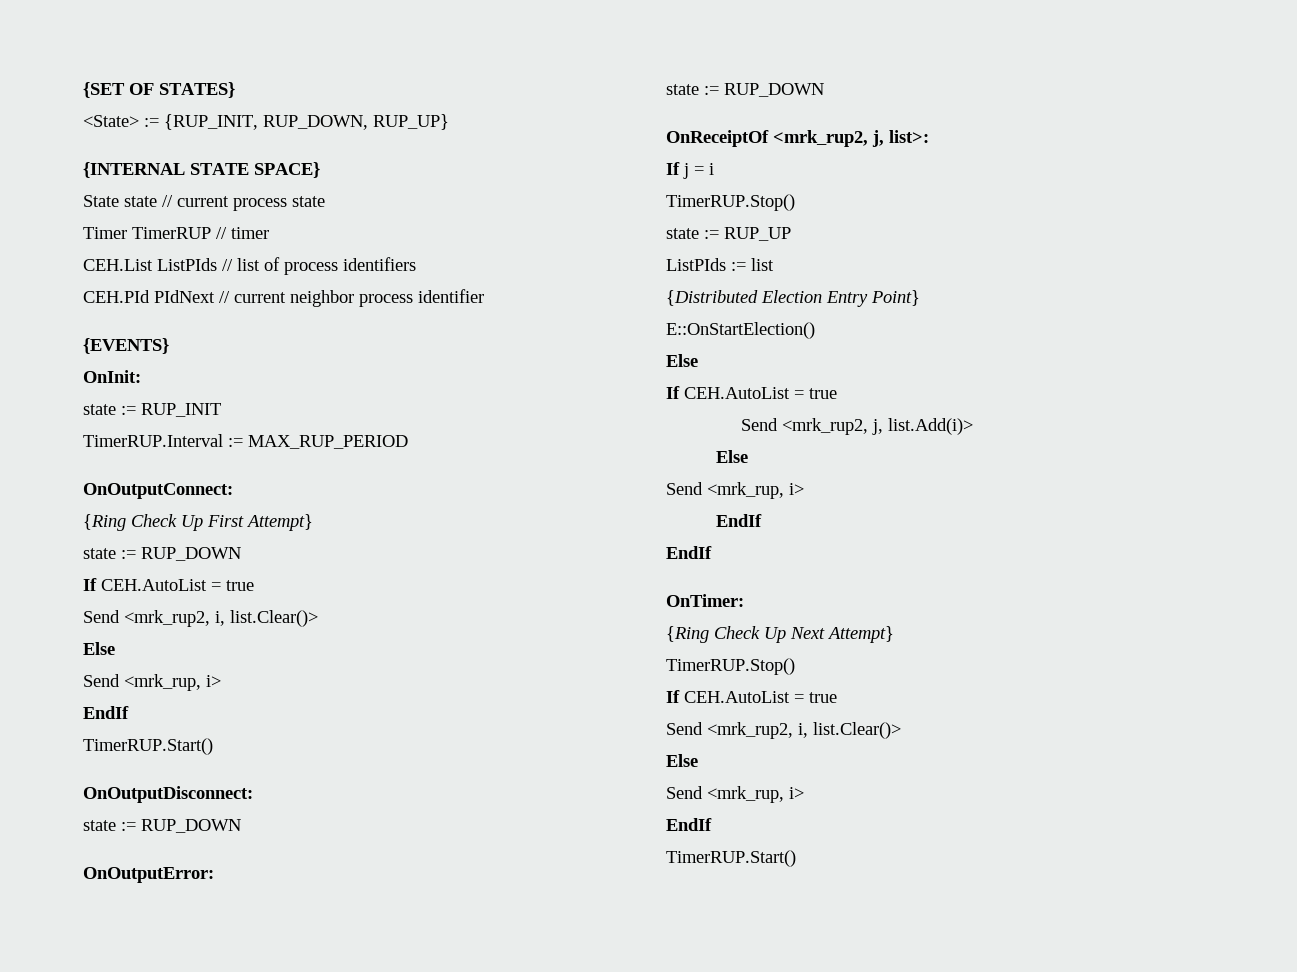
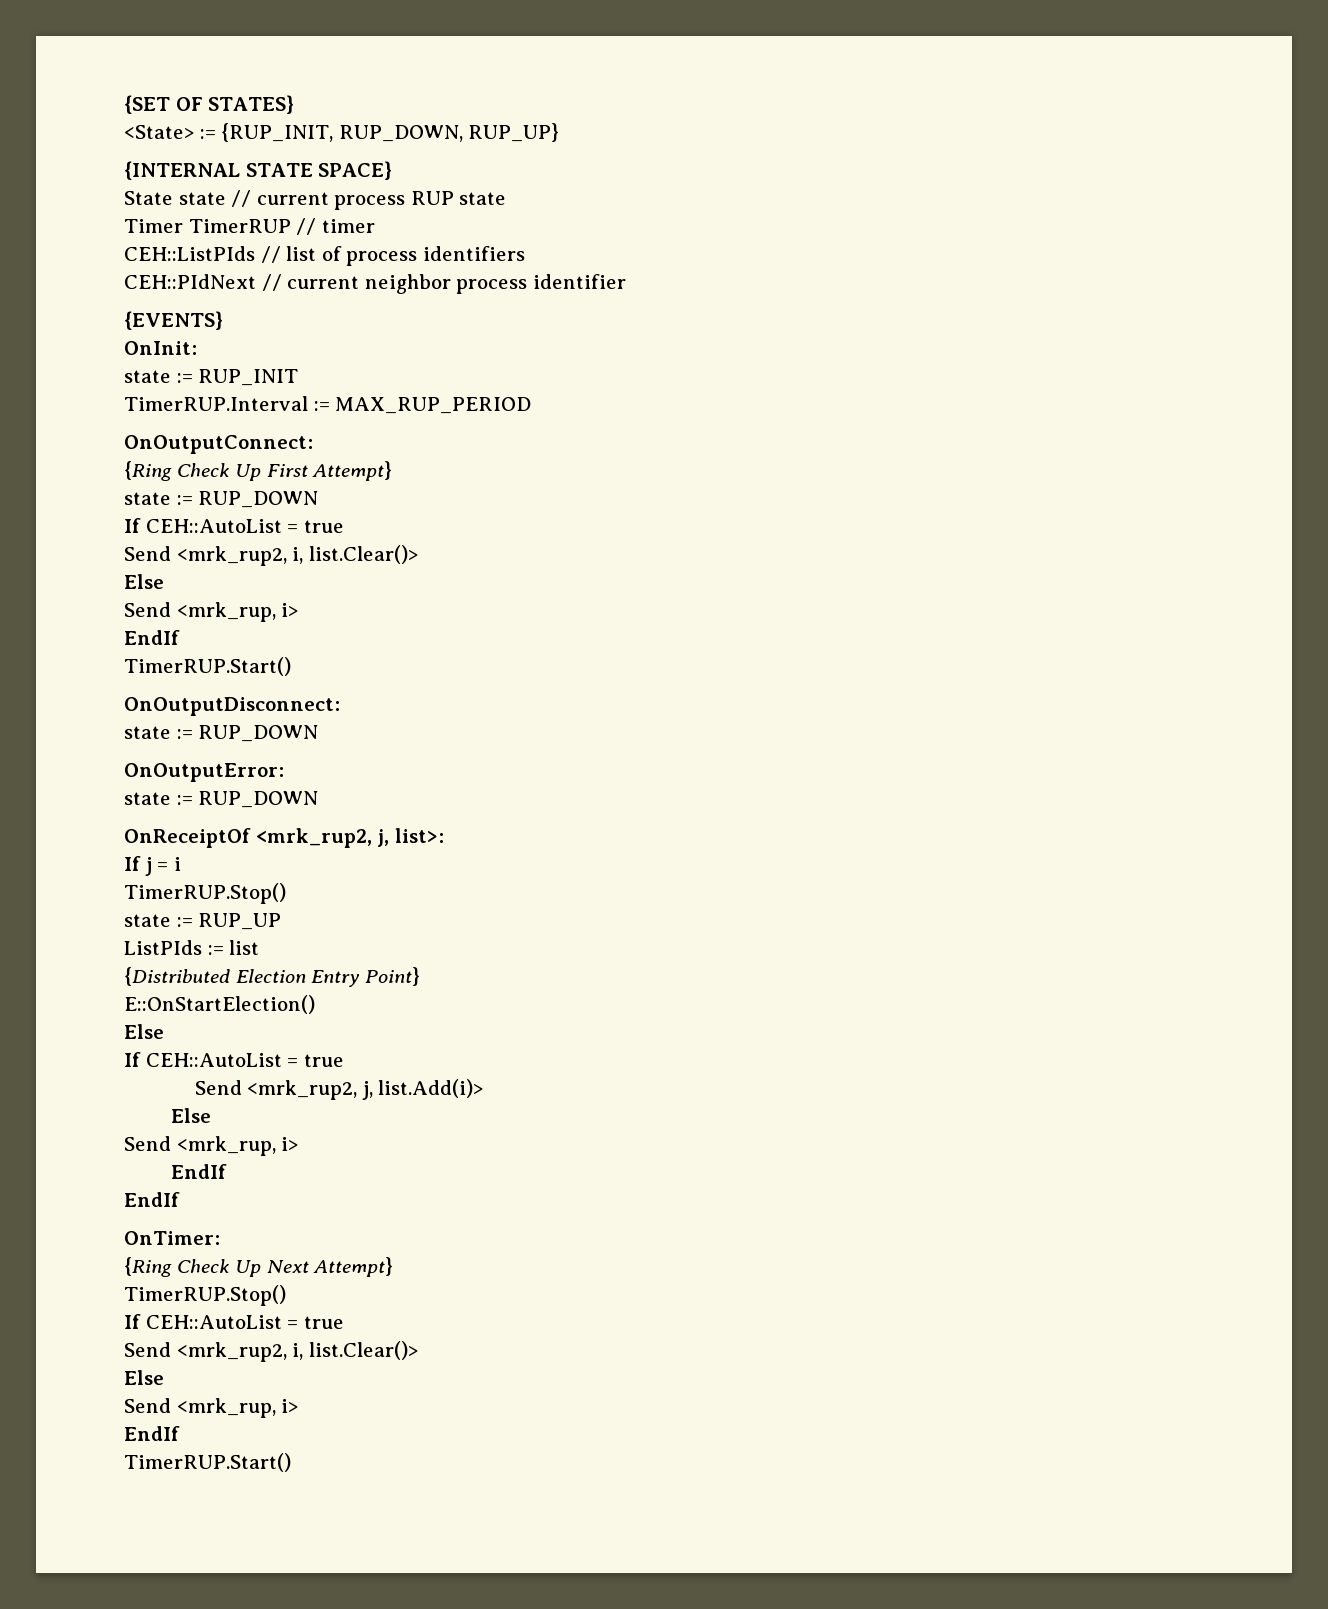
- State state // current process state
+ State state // current process RUP state
- CEH.List ListPIds // list of process identifiers
+ CEH::ListPIds // list of process identifiers
- CEH.PId PIdNext // current neighbor process identifier
+ CEH::PIdNext // current neighbor process identifier
  {Ring Check Up First Attempt}
  state := RUP_DOWN
- If CEH.AutoList = true
+ If CEH::AutoList = true
  E::OnStartElection()
  Else
- If CEH.AutoList = true
+ If CEH::AutoList = true
  {Ring Check Up Next Attempt}
  TimerRUP.Stop()
- If CEH.AutoList = true
+ If CEH::AutoList = true

